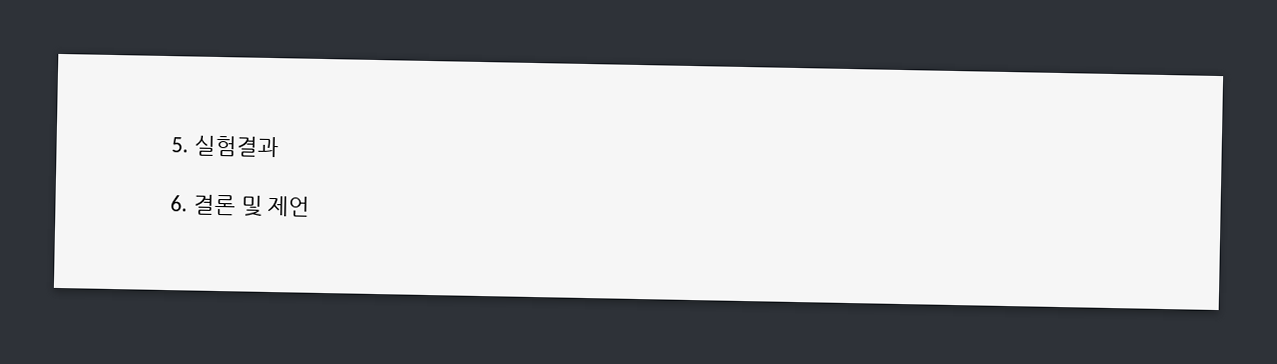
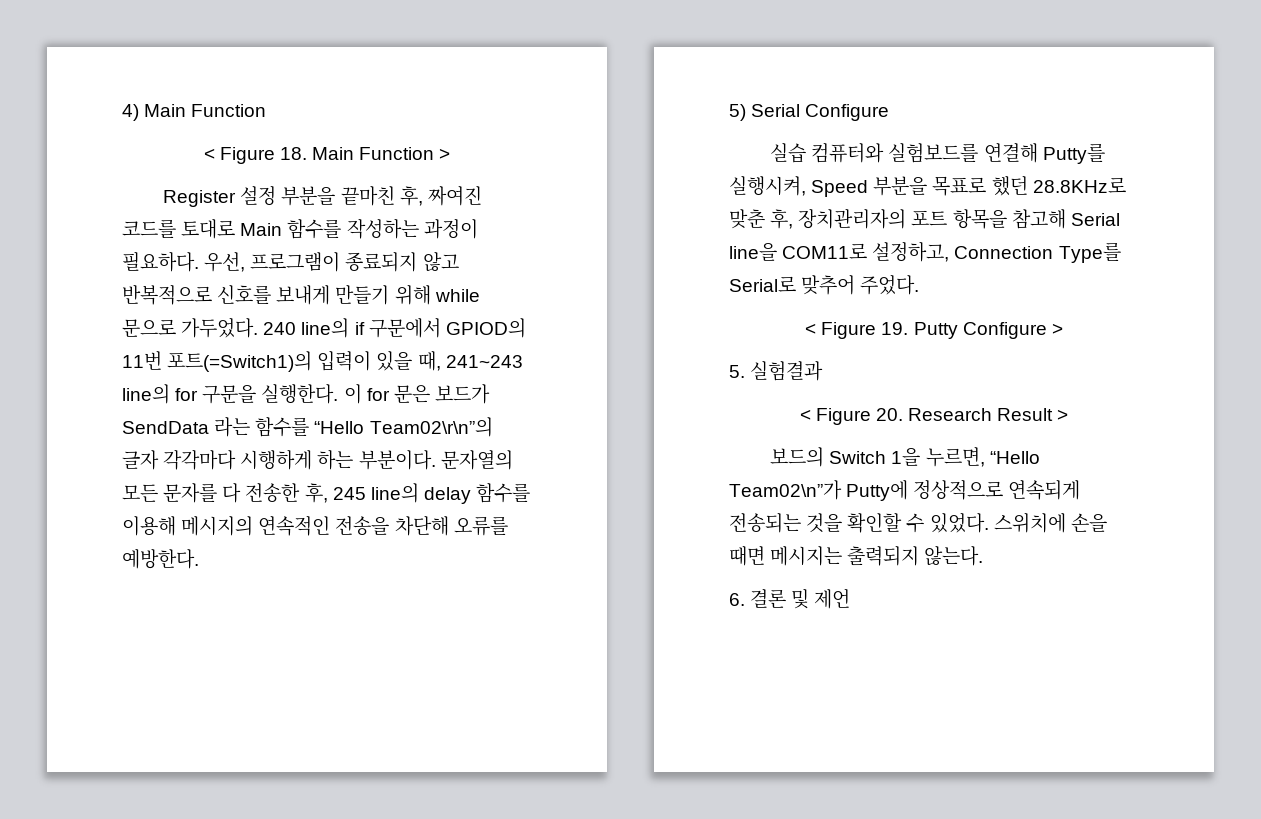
+ 4) Main Function
+ < Figure 18. Main Function >
+ Register 설정 부분을 끝마친 후, 짜여진 코드를 토대로 Main 함수를 작성하는 과정이 필요하다. 우선, 프로그램이 종료되지 않고 반복적으로 신호를 보내게 만들기 위해 while 문으로 가두었다. 240 line의 if 구문에서 GPIOD의 11번 포트(=Switch1)의 입력이 있을 때, 241~243 line의 for 구문을 실행한다. 이 for 문은 보드가 SendData 라는 함수를 “Hello Team02\r\n”의 글자 각각마다 시행하게 하는 부분이다. 문자열의 모든 문자를 다 전송한 후, 245 line의 delay 함수를 이용해 메시지의 연속적인 전송을 차단해 오류를 예방한다.
+ 5) Serial Configure
+ 실습 컴퓨터와 실험보드를 연결해 Putty를 실행시켜, Speed 부분을 목표로 했던 28.8KHz로 맞춘 후, 장치관리자의 포트 항목을 참고해 Serial line을 COM11로 설정하고, Connection Type를 Serial로 맞추어 주었다.
+ < Figure 19. Putty Configure >
  5. 실험결과
+ < Figure 20. Research Result >
+ 보드의 Switch 1을 누르면, “Hello Team02\n”가 Putty에 정상적으로 연속되게 전송되는 것을 확인할 수 있었다. 스위치에 손을 때면 메시지는 출력되지 않는다.

